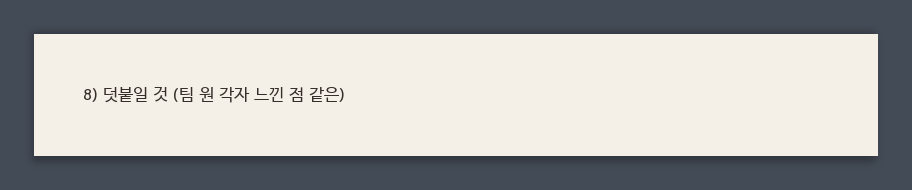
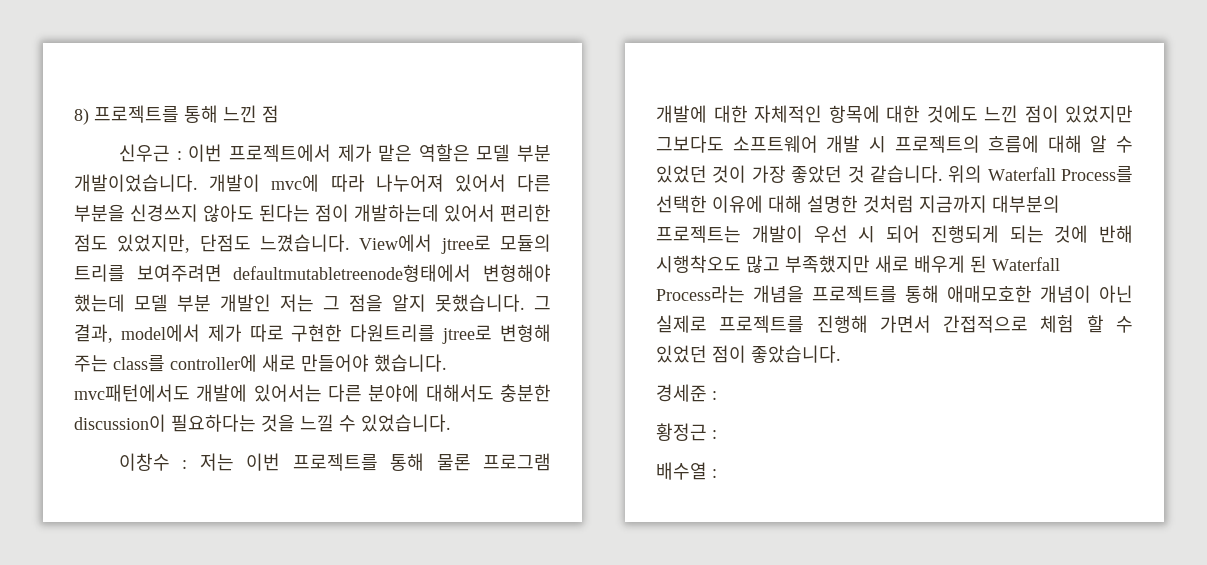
- 8) 덧붙일 것 (팀 원 각자 느낀 점 같은)
+ 8) 프로젝트를 통해 느낀 점
+ 신우근 : 이번 프로젝트에서 제가 맡은 역할은 모델 부분 개발이었습니다. 개발이 mvc에 따라 나누어져 있어서 다른 부분을 신경쓰지 않아도 된다는 점이 개발하는데 있어서 편리한 점도 있었지만, 단점도 느꼈습니다. View에서 jtree로 모듈의 트리를 보여주려면 defaultmutabletreenode형태에서 변형해야 했는데 모델 부분 개발인 저는 그 점을 알지 못했습니다. 그 결과, model에서 제가 따로 구현한 다원트리를 jtree로 변형해 주는 class를 controller에 새로 만들어야 했습니다. mvc패턴에서도 개발에 있어서는 다른 분야에 대해서도 충분한 discussion이 필요하다는 것을 느낄 수 있었습니다.
+ 이창수 : 저는 이번 프로젝트를 통해 물론 프로그램 개발에 대한 자체적인 항목에 대한 것에도 느낀 점이 있었지만 그보다도 소프트웨어 개발 시 프로젝트의 흐름에 대해 알 수 있었던 것이 가장 좋았던 것 같습니다. 위의 Waterfall Process를 선택한 이유에 대해 설명한 것처럼 지금까지 대부분의 프로젝트는 개발이 우선 시 되어 진행되게 되는 것에 반해 시행착오도 많고 부족했지만 새로 배우게 된 Waterfall Process라는 개념을 프로젝트를 통해 애매모호한 개념이 아닌 실제로 프로젝트를 진행해 가면서 간접적으로 체험 할 수 있었던 점이 좋았습니다.
+ 경세준 :
+ 황정근 :
+ 배수열 :

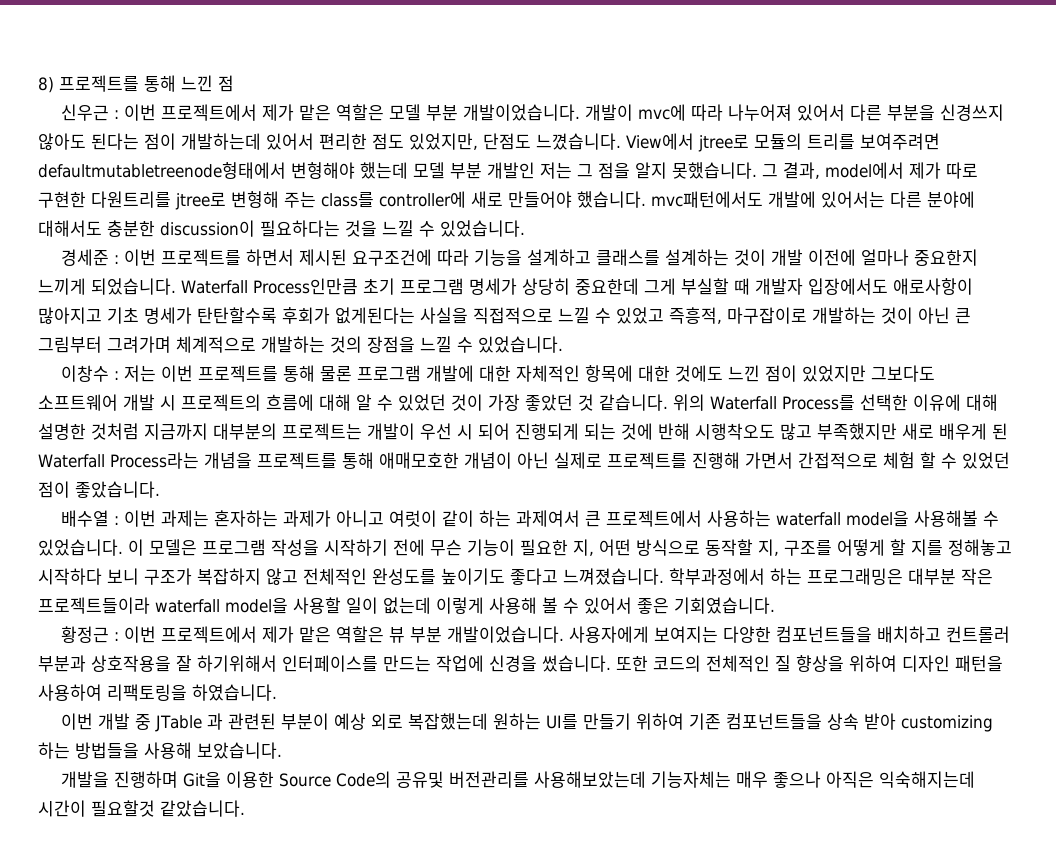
+ 경세준 : 이번 프로젝트를 하면서 제시된 요구조건에 따라 기능을 설계하고 클래스를 설계하는 것이 개발 이전에 얼마나 중요한지 느끼게 되었습니다. Waterfall Process인만큼 초기 프로그램 명세가 상당히 중요한데 그게 부실할 때 개발자 입장에서도 애로사항이 많아지고 기초 명세가 탄탄할수록 후회가 없게된다는 사실을 직접적으로 느낄 수 있었고 즉흥적, 마구잡이로 개발하는 것이 아닌 큰 그림부터 그려가며 체계적으로 개발하는 것의 장점을 느낄 수 있었습니다.
- 경세준 :
- 황정근 :
- 배수열 :
+ 배수열 : 이번 과제는 혼자하는 과제가 아니고 여럿이 같이 하는 과제여서 큰 프로젝트에서 사용하는 waterfall model을 사용해볼 수 있었습니다. 이 모델은 프로그램 작성을 시작하기 전에 무슨 기능이 필요한 지, 어떤 방식으로 동작할 지, 구조를 어떻게 할 지를 정해놓고 시작하다 보니 구조가 복잡하지 않고 전체적인 완성도를 높이기도 좋다고 느껴졌습니다. 학부과정에서 하는 프로그래밍은 대부분 작은 프로젝트들이라 waterfall model을 사용할 일이 없는데 이렇게 사용해 볼 수 있어서 좋은 기회였습니다.
+ 황정근 : 이번 프로젝트에서 제가 맡은 역할은 뷰 부분 개발이었습니다. 사용자에게 보여지는 다양한 컴포넌트들을 배치하고 컨트롤러 부분과 상호작용을 잘 하기위해서 인터페이스를 만드는 작업에 신경을 썼습니다. 또한 코드의 전체적인 질 향상을 위하여 디자인 패턴을 사용하여 리팩토링을 하였습니다.
+ 이번 개발 중 JTable 과 관련된 부분이 예상 외로 복잡했는데 원하는 UI를 만들기 위하여 기존 컴포넌트들을 상속 받아 customizing 하는 방법들을 사용해 보았습니다.
+ 개발을 진행하며 Git을 이용한 Source Code의 공유및 버전관리를 사용해보았는데 기능자체는 매우 좋으나 아직은 익숙해지는데 시간이 필요할것 같았습니다.

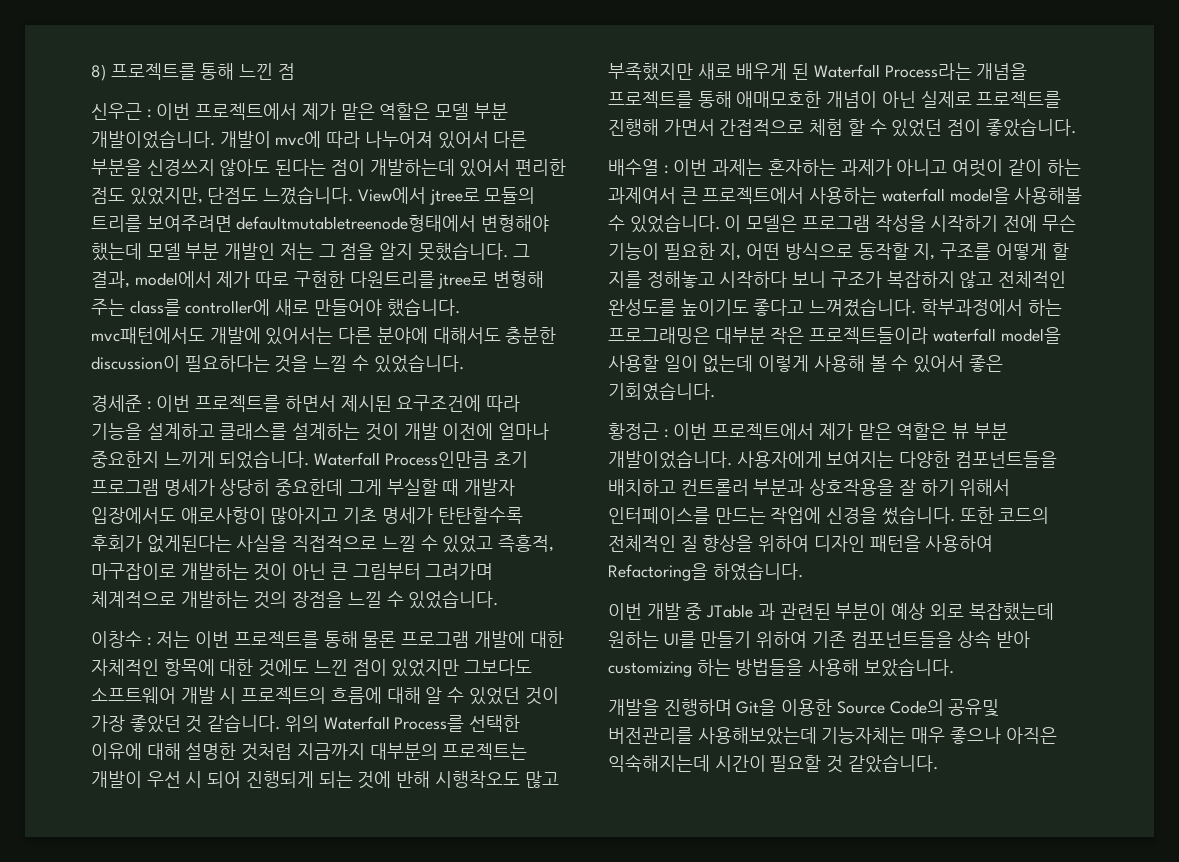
- 사용자에게 보여지는 다양한 컴포넌트들을 배치하고 컨트롤러 부분과 상호작용을 잘 하기위해서 인터페이스를 만드는 작업에 신경을 썼습니다.
+ 사용자에게 보여지는 다양한 컴포넌트들을 배치하고 컨트롤러 부분과 상호작용을 잘 하기 위해서 인터페이스를 만드는 작업에 신경을 썼습니다.
- 또한 코드의 전체적인 질 향상을 위하여 디자인 패턴을 사용하여 리팩토링을 하였습니다.
+ 또한 코드의 전체적인 질 향상을 위하여 디자인 패턴을 사용하여 Refactoring을 하였습니다.
- 개발을 진행하며 Git을 이용한 Source Code의 공유및 버전관리를 사용해보았는데 기능자체는 매우 좋으나 아직은 익숙해지는데 시간이 필요할것 같았습니다.
+ 개발을 진행하며 Git을 이용한 Source Code의 공유및 버전관리를 사용해보았는데 기능자체는 매우 좋으나 아직은 익숙해지는데 시간이 필요할 것 같았습니다.

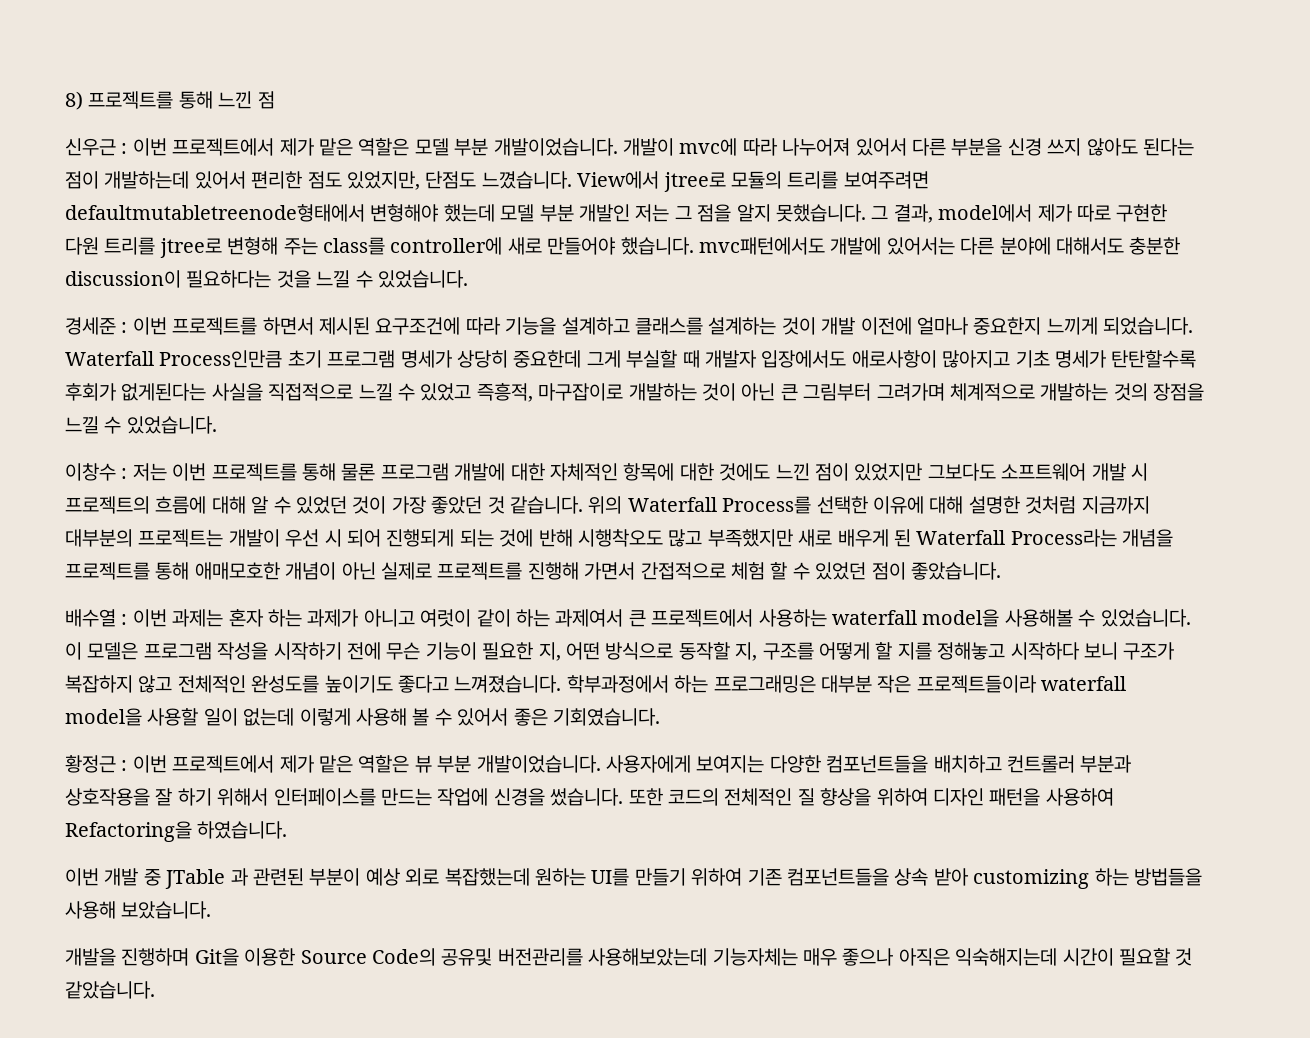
- 개발이 mvc에 따라 나누어져 있어서 다른 부분을 신경쓰지 않아도 된다는 점이 개발하는데 있어서 편리한 점도 있었지만, 단점도 느꼈습니다.
+ 개발이 mvc에 따라 나누어져 있어서 다른 부분을 신경 쓰지 않아도 된다는 점이 개발하는데 있어서 편리한 점도 있었지만, 단점도 느꼈습니다.
- 그 결과, model에서 제가 따로 구현한 다원트리를 jtree로 변형해 주는 class를 controller에 새로 만들어야 했습니다. mvc패턴에서도 개발에 있어서는 다른 분야에 대해서도 충분한 discussion이 필요하다는 것을 느낄 수 있었습니다.
+ 그 결과, model에서 제가 따로 구현한 다원 트리를 jtree로 변형해 주는 class를 controller에 새로 만들어야 했습니다. mvc패턴에서도 개발에 있어서는 다른 분야에 대해서도 충분한 discussion이 필요하다는 것을 느낄 수 있었습니다.
- 배수열 : 이번 과제는 혼자하는 과제가 아니고 여럿이 같이 하는 과제여서 큰 프로젝트에서 사용하는 waterfall model을 사용해볼 수 있었습니다.
+ 배수열 : 이번 과제는 혼자 하는 과제가 아니고 여럿이 같이 하는 과제여서 큰 프로젝트에서 사용하는 waterfall model을 사용해볼 수 있었습니다.

